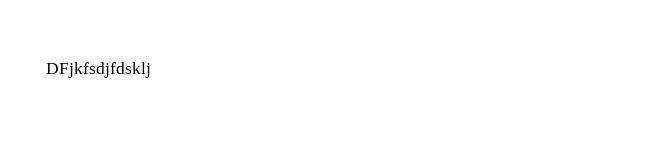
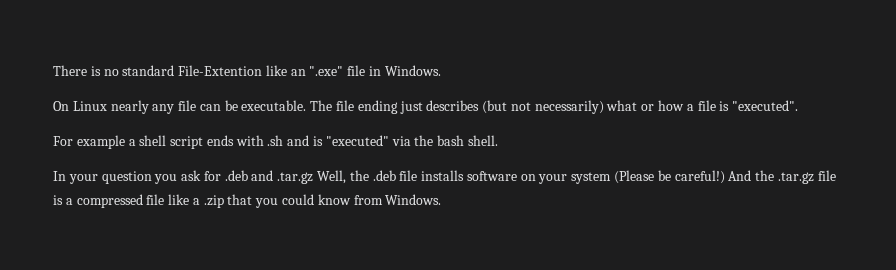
- DFjkfsdjfdsklj
+ There is no standard File-Extention like an ".exe" file in Windows.
+ On Linux nearly any file can be executable. The file ending just describes (but not necessarily) what or how a file is "executed".
+ For example a shell script ends with .sh and is "executed" via the bash shell.
+ In your question you ask for .deb and .tar.gz Well, the .deb file installs software on your system (Please be careful!) And the .tar.gz file is a compressed file like a .zip that you could know from Windows.

